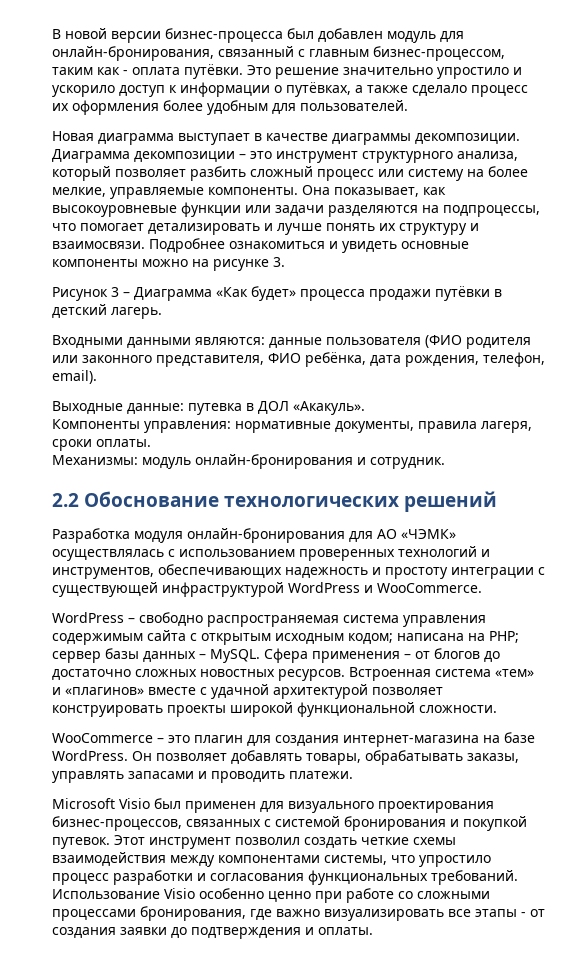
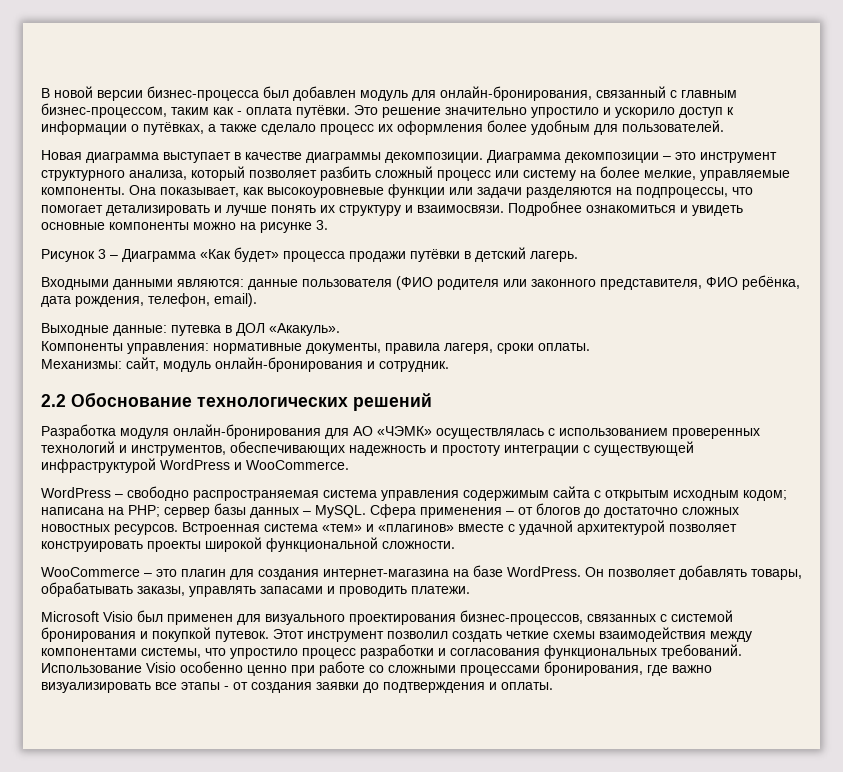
- Механизмы: модуль онлайн-бронирования и сотрудник.
+ Механизмы: сайт, модуль онлайн-бронирования и сотрудник.

